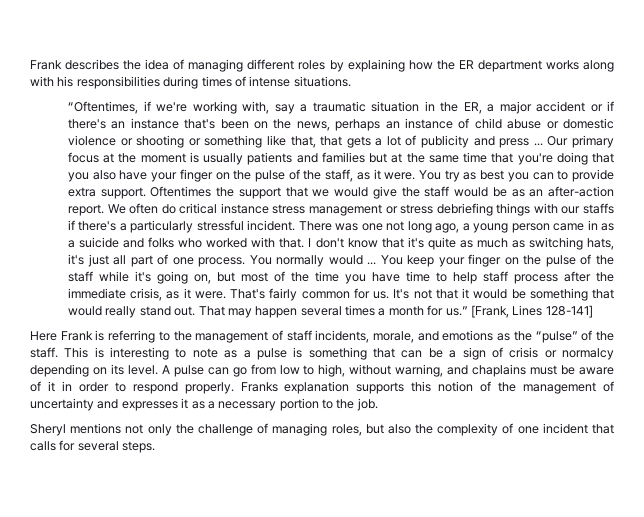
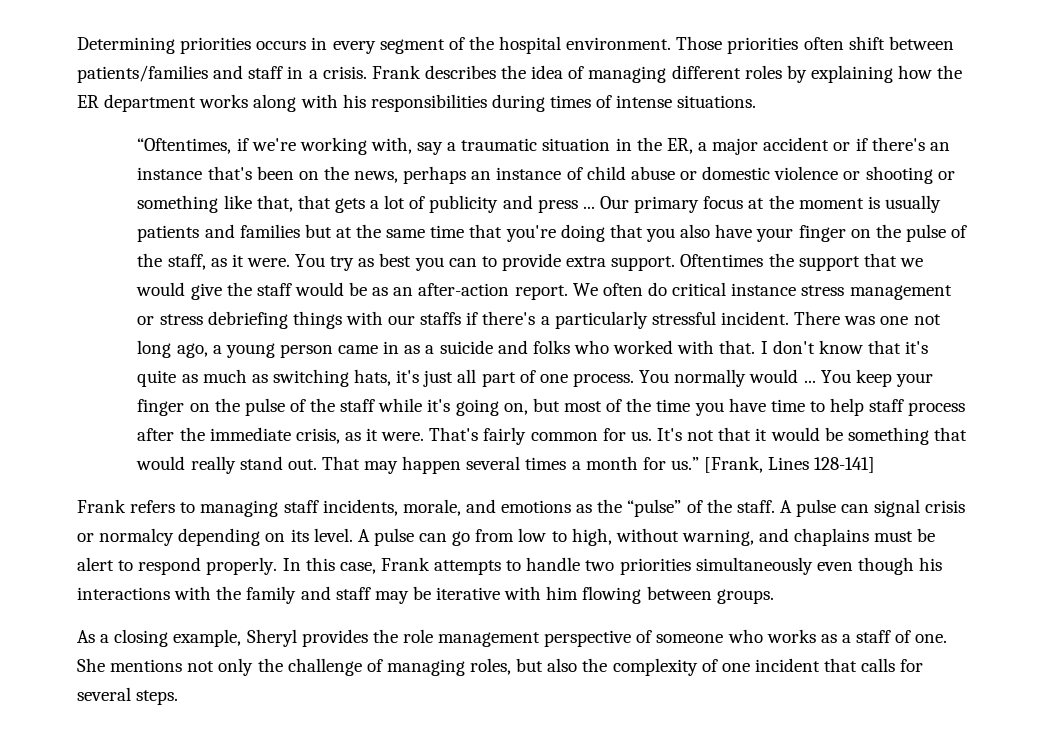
+ Determining priorities occurs in every segment of the hospital environment. Those priorities often shift between patients/families and staff in a crisis.
- Here Frank is referring to the management of staff incidents, morale, and emotions as the “pulse” of the staff.
+ Frank refers to managing staff incidents, morale, and emotions as the “pulse” of the staff.
- This is interesting to note as a pulse is something that can be a sign of crisis or normalcy depending on its level.
+ A pulse can signal crisis or normalcy depending on its level.
- A pulse can go from low to high, without warning, and chaplains must be aware of it in order to respond properly. Franks explanation supports this notion of the management of uncertainty and expresses it as a necessary portion to the job.
- Sheryl mentions not only the challenge of managing roles, but also the complexity of one incident that calls for several steps.
+ A pulse can go from low to high, without warning, and chaplains must be alert to respond properly. In this case, Frank attempts to handle two priorities simultaneously even though his interactions with the family and staff may be iterative with him flowing between groups.
+ As a closing example, Sheryl provides the role management perspective of someone who works as a staff of one. She mentions not only the challenge of managing roles, but also the complexity of one incident that calls for several steps.

